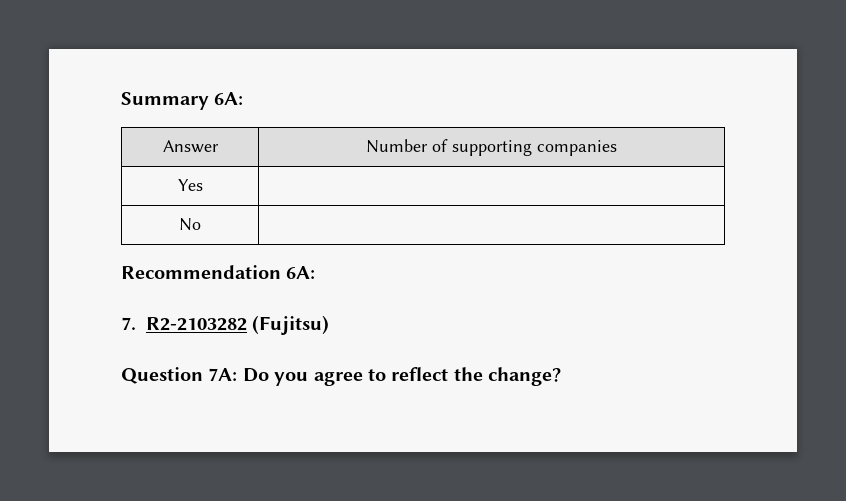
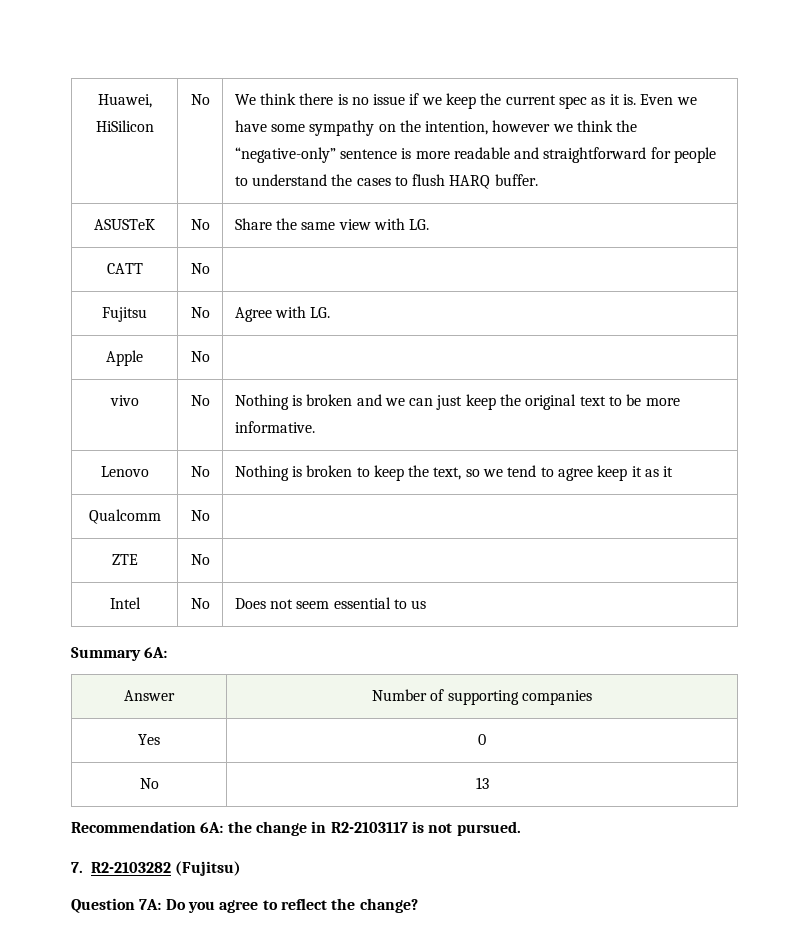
+ Huawei, HiSilicon | No | We think there is no issue if we keep the current spec as it is. Even we have some sympathy on the intention, however we think the “negative-only” sentence is more readable and straightforward for people to understand the cases to flush HARQ buffer.
+ ASUSTeK | No | Share the same view with LG.
+ CATT | No |
+ Fujitsu | No | Agree with LG.
+ Apple | No |
+ vivo | No | Nothing is broken and we can just keep the original text to be more informative.
+ Lenovo | No | Nothing is broken to keep the text, so we tend to agree keep it as it
+ Qualcomm | No |
+ ZTE | No |
+ Intel | No | Does not seem essential to us
- Yes |
- No |
+ Yes | 0
+ No | 13
- Recommendation 6A:
+ Recommendation 6A: the change in R2-2103117 is not pursued.

